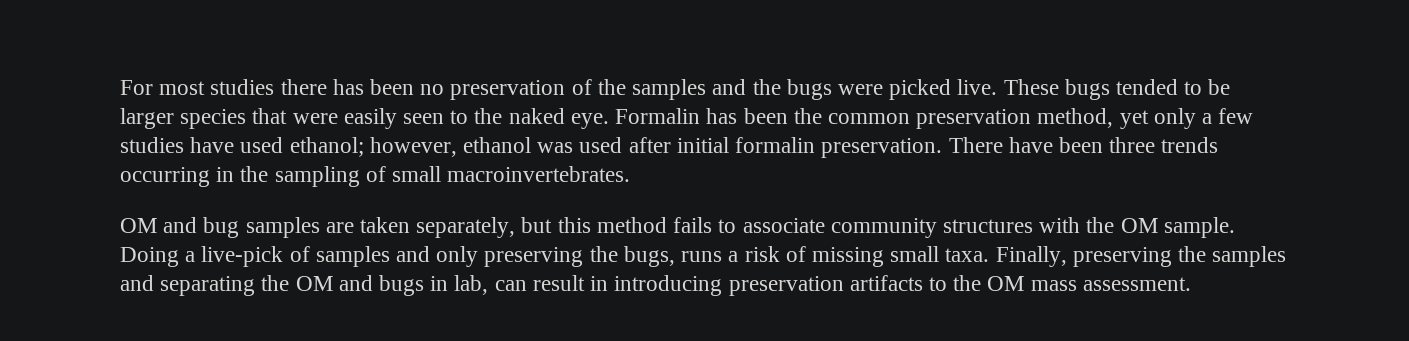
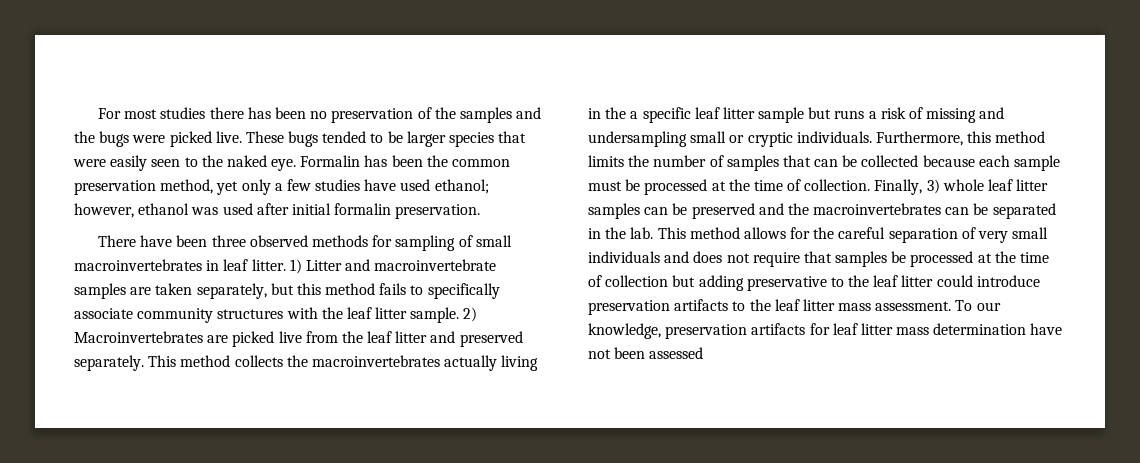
- Formalin has been the common preservation method, yet only a few studies have used ethanol; however, ethanol was used after initial formalin preservation. There have been three trends occurring in the sampling of small macroinvertebrates.
- OM and bug samples are taken separately, but this method fails to associate community structures with the OM sample. Doing a live-pick of samples and only preserving the bugs, runs a risk of missing small taxa. Finally, preserving the samples and separating the OM and bugs in lab, can result in introducing preservation artifacts to the OM mass assessment.
+ Formalin has been the common preservation method, yet only a few studies have used ethanol; however, ethanol was used after initial formalin preservation.
+ There have been three observed methods for sampling of small macroinvertebrates in leaf litter. 1) Litter and macroinvertebrate samples are taken separately, but this method fails to specifically associate community structures with the leaf litter sample. 2) Macroinvertebrates are picked live from the leaf litter and preserved separately. This method collects the macroinvertebrates actually living in the a specific leaf litter sample but runs a risk of missing and undersampling small or cryptic individuals. Furthermore, this method limits the number of samples that can be collected because each sample must be processed at the time of collection. Finally, 3) whole leaf litter samples can be preserved and the macroinvertebrates can be separated in the lab. This method allows for the careful separation of very small individuals and does not require that samples be processed at the time of collection but adding preservative to the leaf litter could introduce preservation artifacts to the leaf litter mass assessment. To our knowledge, preservation artifacts for leaf litter mass determination have not been assessed

